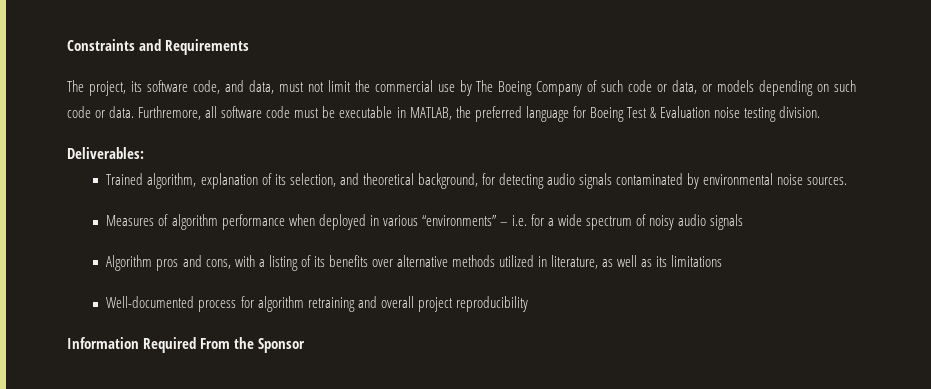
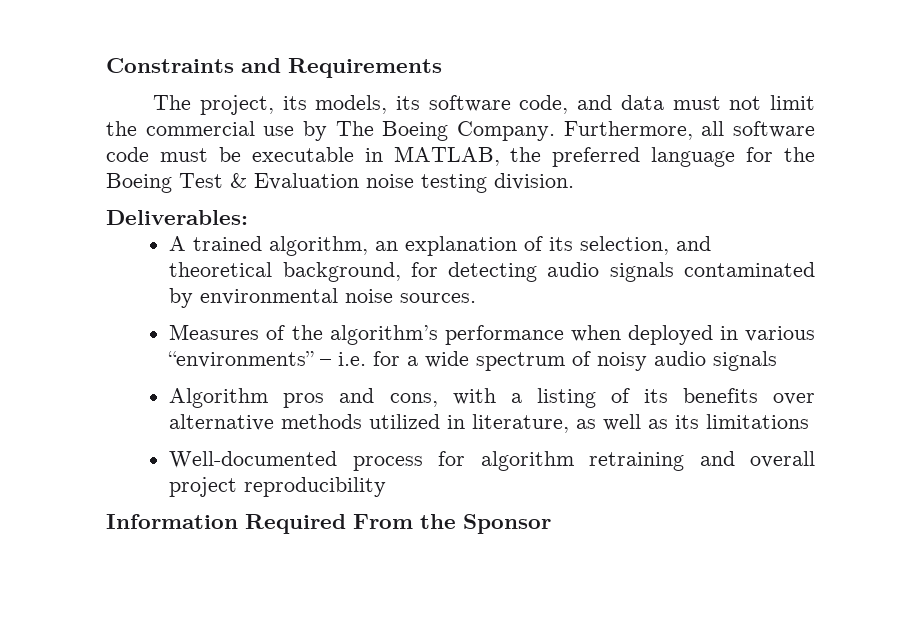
- The project, its software code, and data, must not limit the commercial use by The Boeing Company of such code or data, or models depending on such code or data. Furthremore, all software code must be executable in MATLAB, the preferred language for Boeing Test & Evaluation noise testing division.
+ The project, its models, its software code, and data must not limit the commercial use by The Boeing Company. Furthermore, all software code must be executable in MATLAB, the preferred language for the Boeing Test & Evaluation noise testing division.
- Trained algorithm, explanation of its selection, and theoretical background, for detecting audio signals contaminated by environmental noise sources.
+ A trained algorithm, an explanation of its selection, and theoretical background, for detecting audio signals contaminated by environmental noise sources.
- Measures of algorithm performance when deployed in various “environments” – i.e. for a wide spectrum of noisy audio signals
+ Measures of the algorithm’s performance when deployed in various “environments” – i.e. for a wide spectrum of noisy audio signals

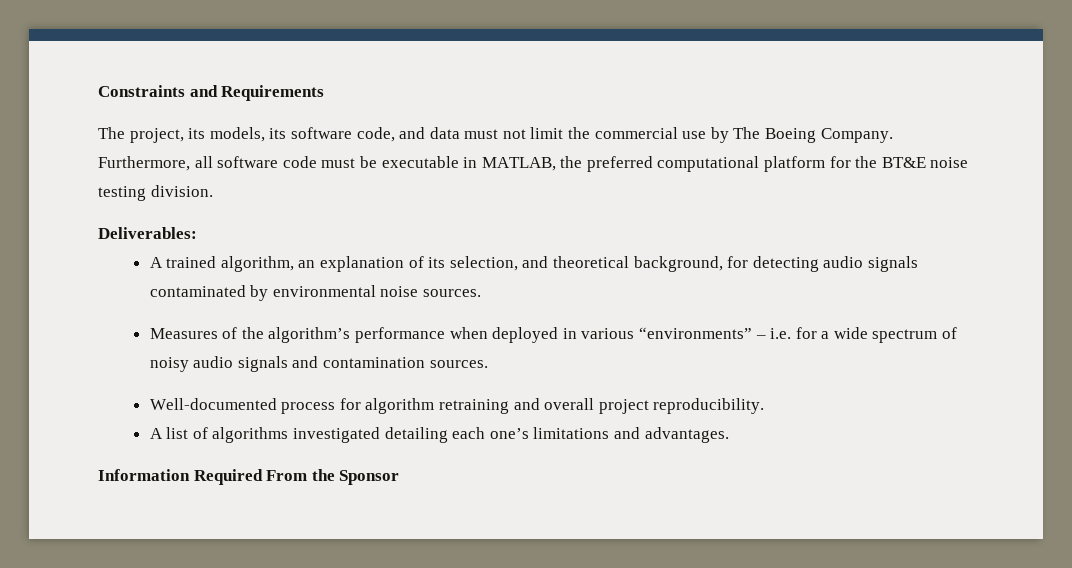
- Furthermore, all software code must be executable in MATLAB, the preferred language for the Boeing Test & Evaluation noise testing division.
+ Furthermore, all software code must be executable in MATLAB, the preferred computational platform for the BT&E noise testing division.
- Measures of the algorithm’s performance when deployed in various “environments” – i.e. for a wide spectrum of noisy audio signals
- Algorithm pros and cons, with a listing of its benefits over alternative methods utilized in literature, as well as its limitations
+ Measures of the algorithm’s performance when deployed in various “environments” – i.e. for a wide spectrum of noisy audio signals and contamination sources.
- Well-documented process for algorithm retraining and overall project reproducibility
+ Well-documented process for algorithm retraining and overall project reproducibility.
+ A list of algorithms investigated detailing each one’s limitations and advantages.

